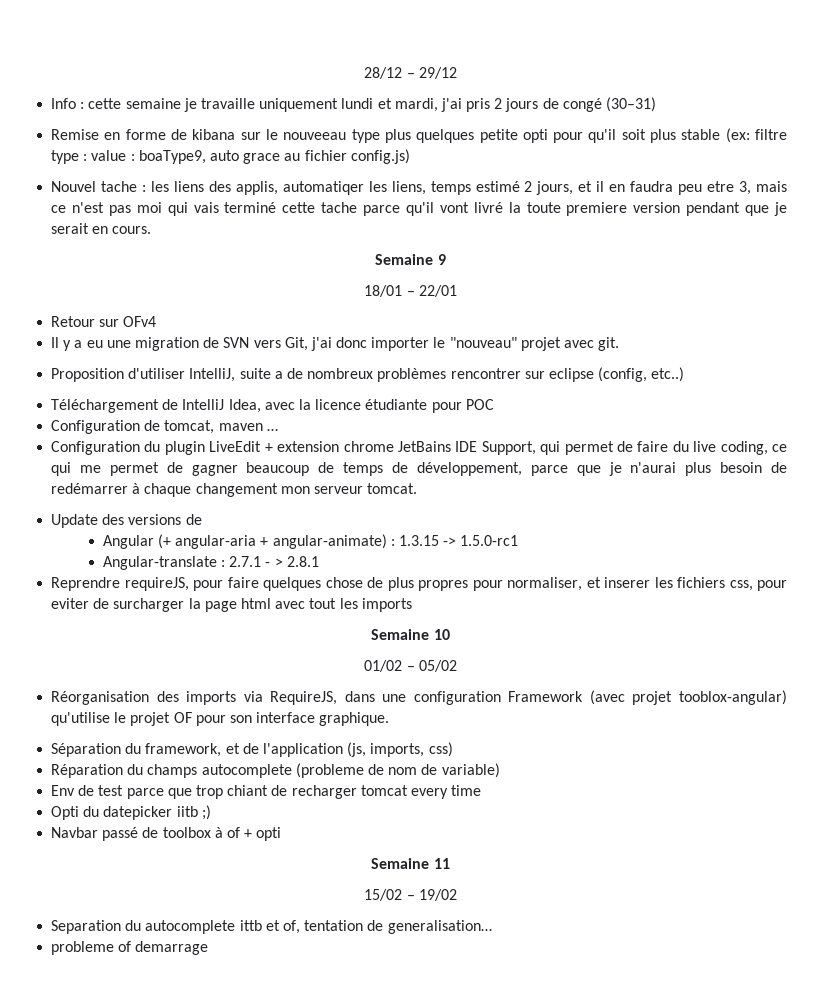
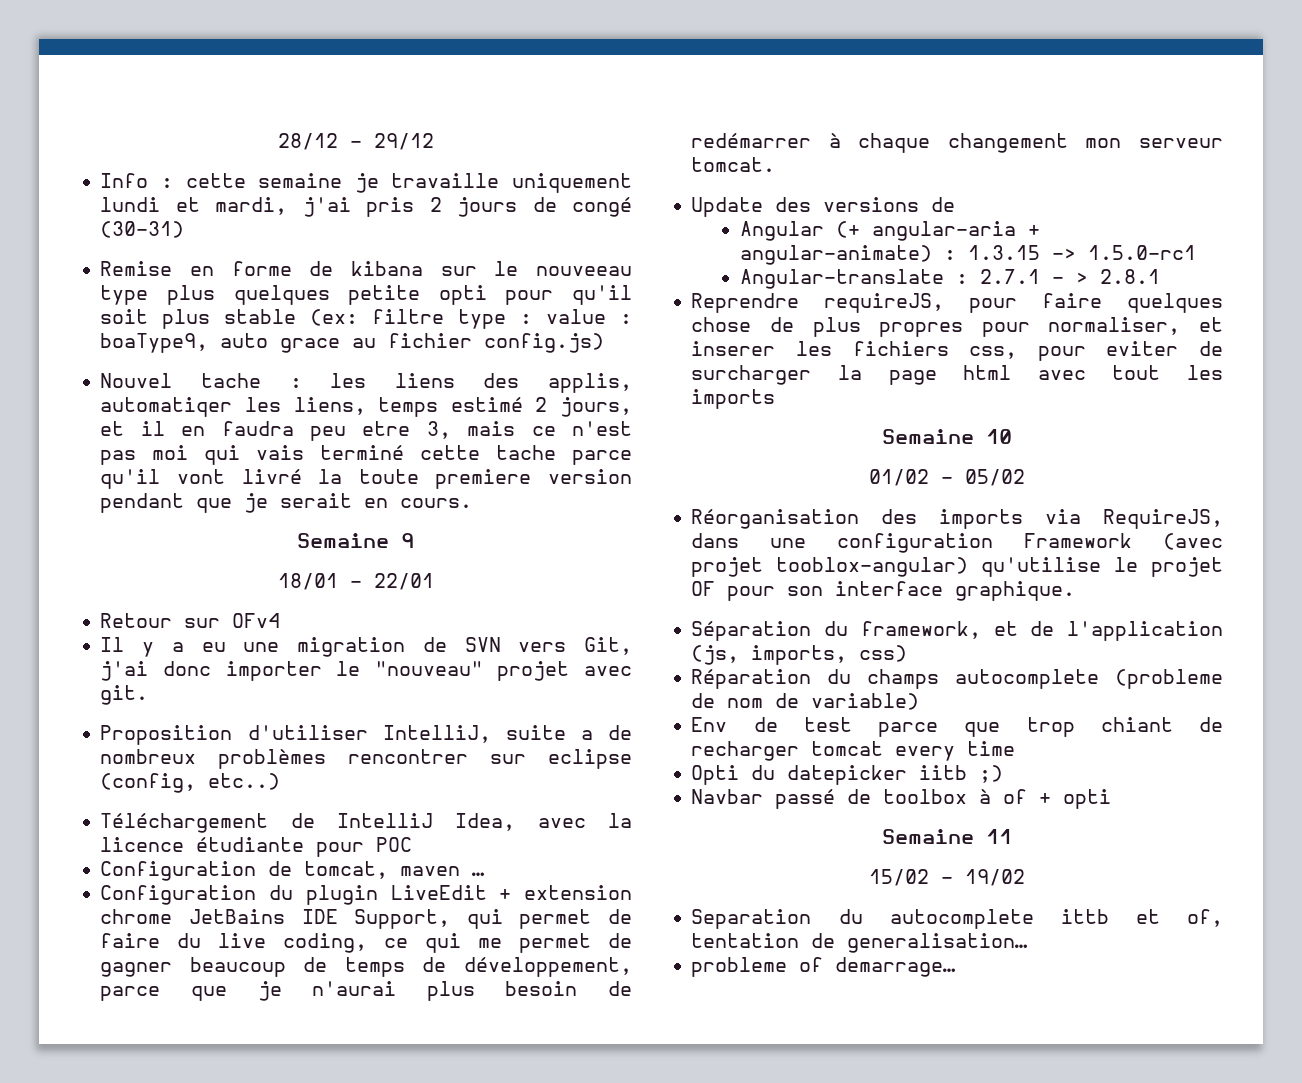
- probleme of demarrage
+ probleme of demarrage…

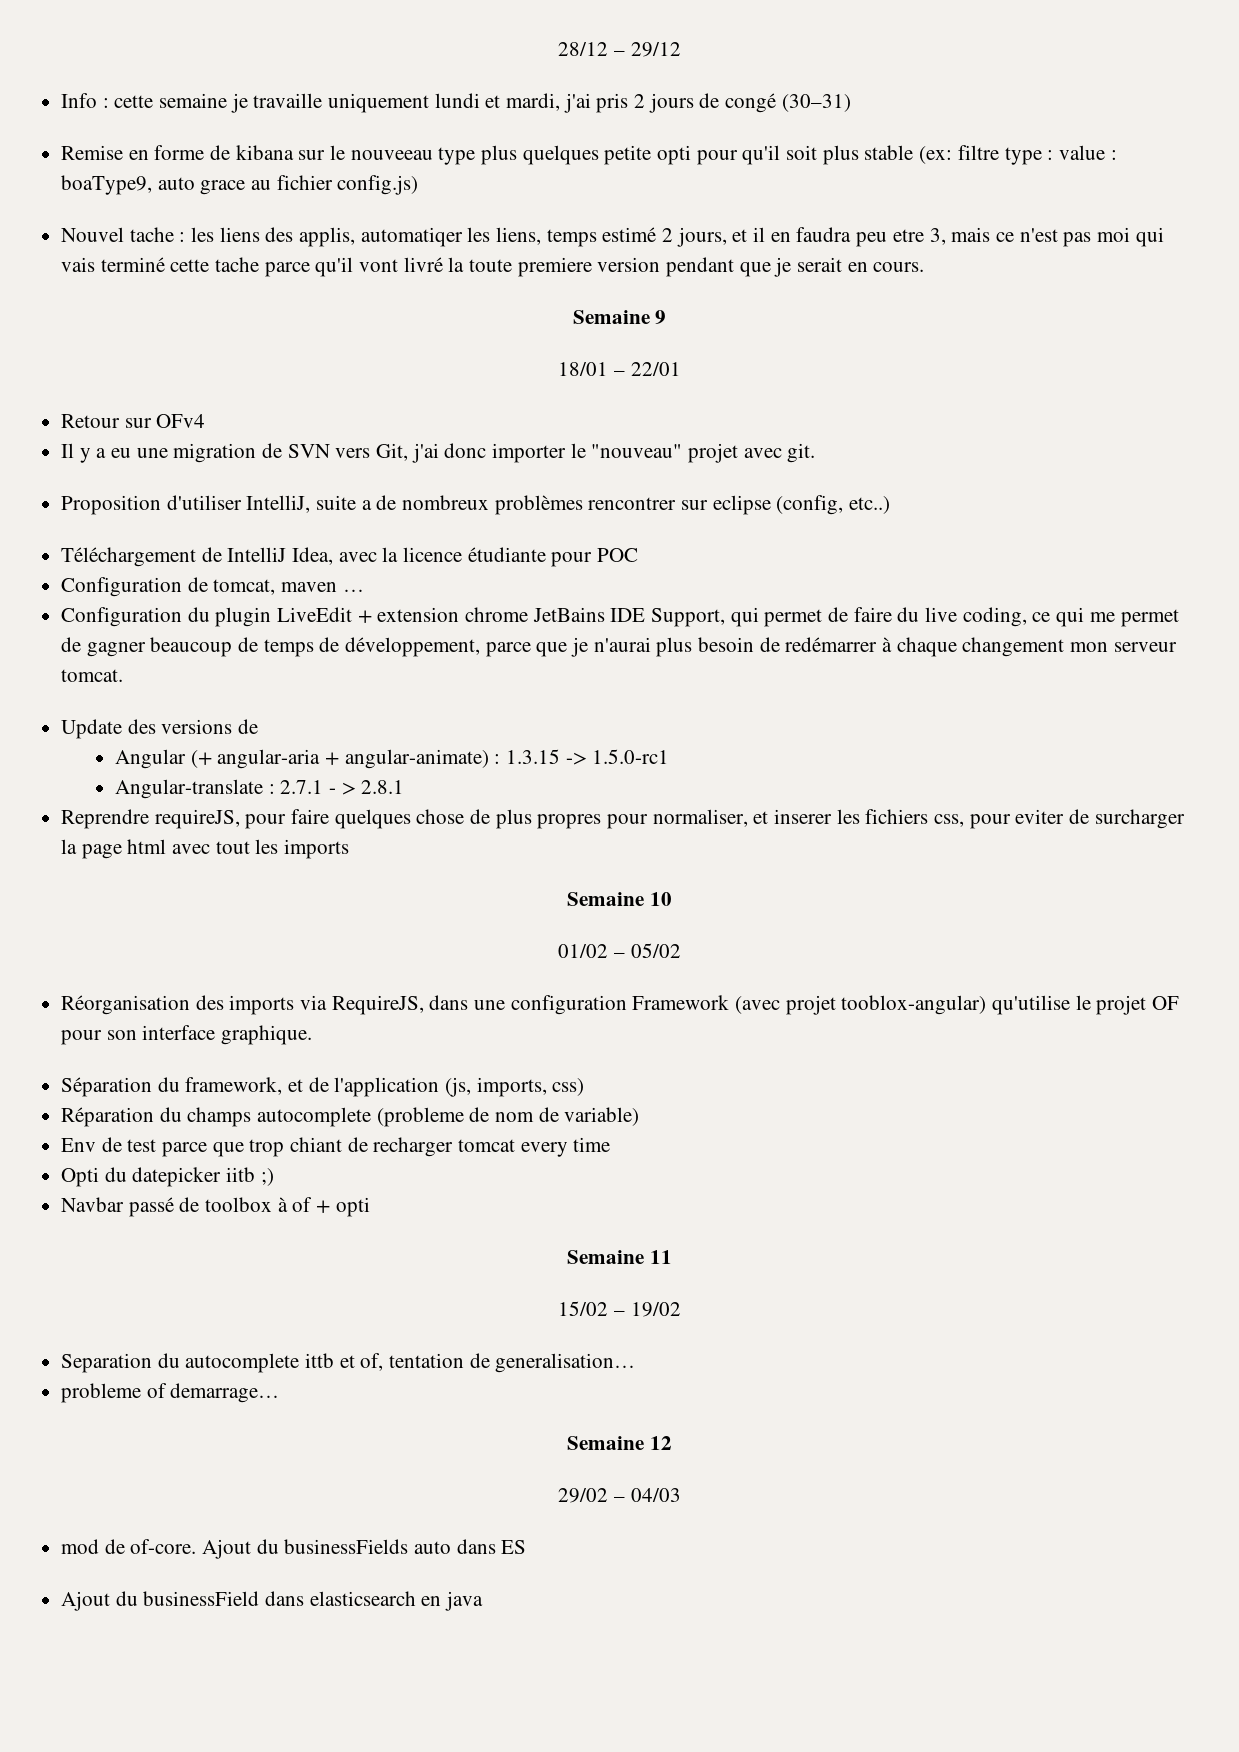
+ Semaine 12
+ 29/02 – 04/03
+ mod de of-core. Ajout du businessFields auto dans ES
+ Ajout du businessField dans elasticsearch en java

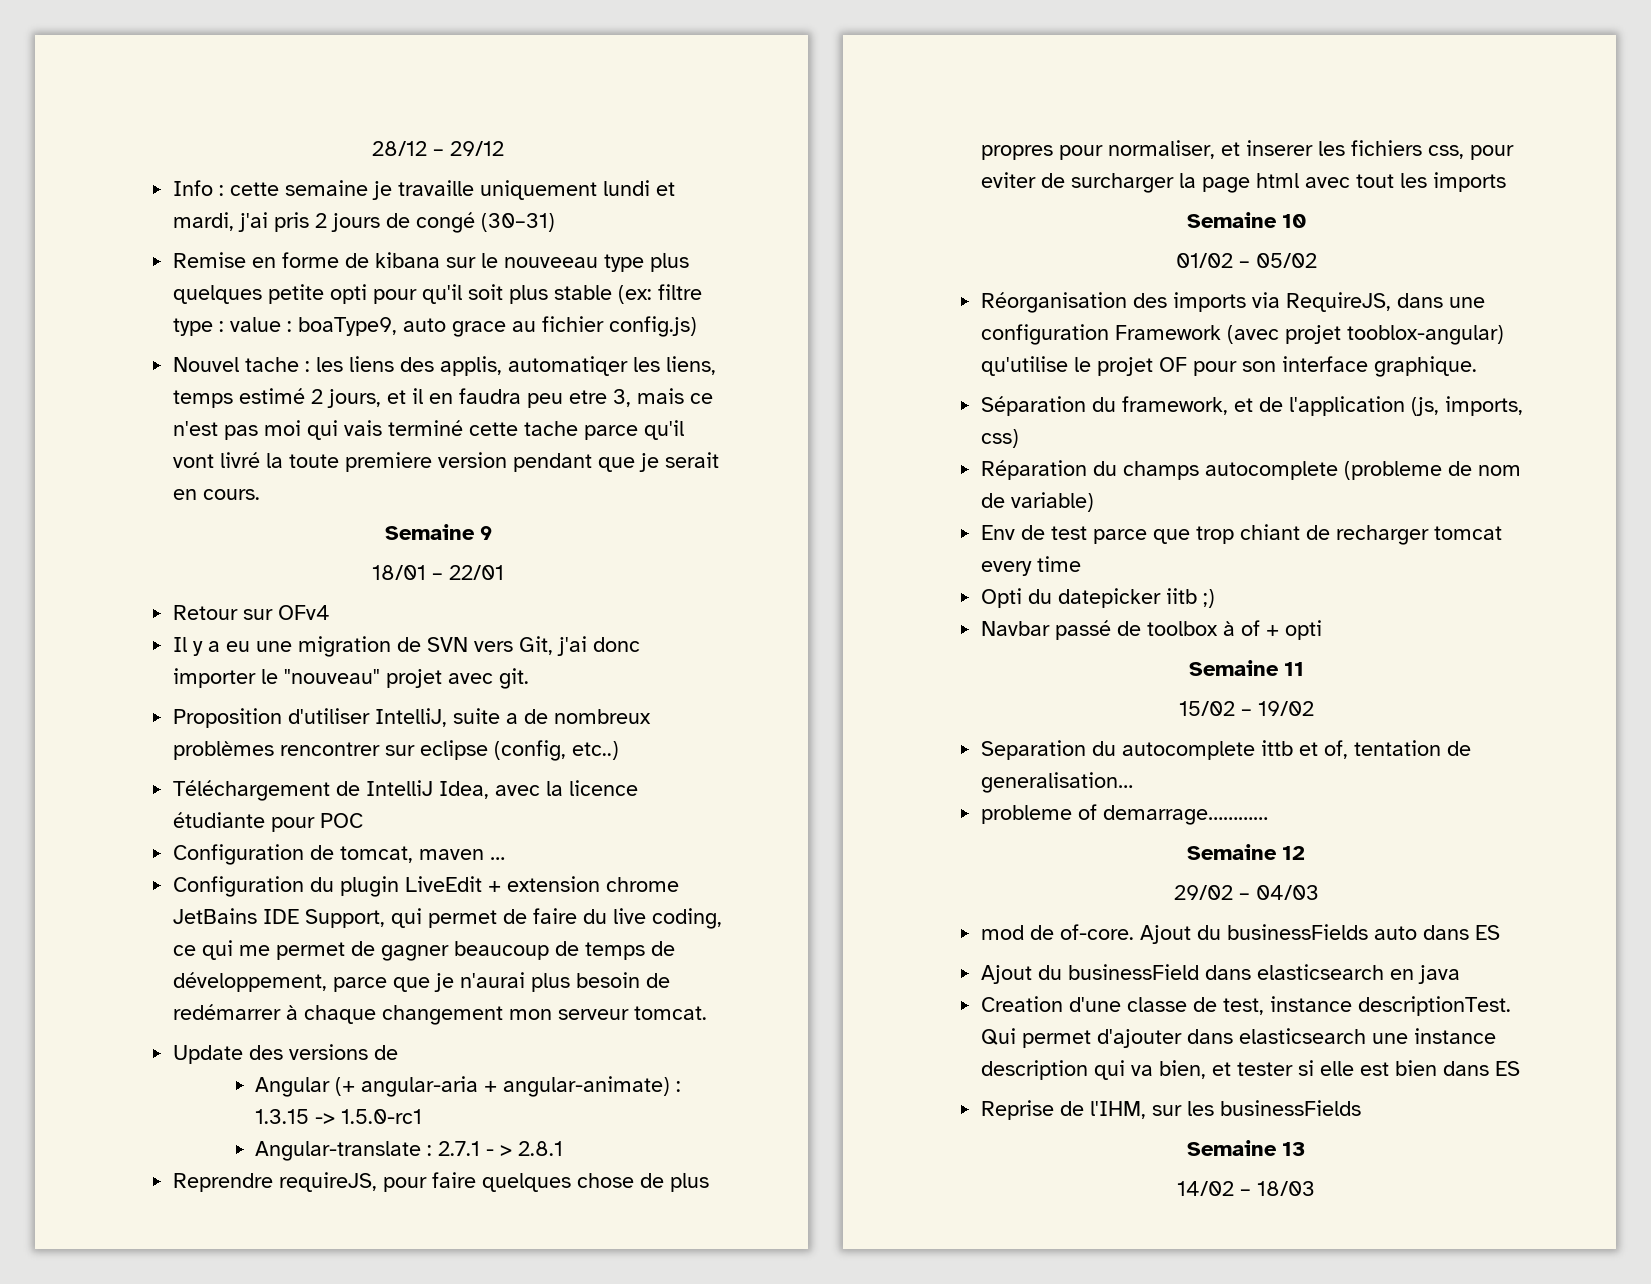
- probleme of demarrage…
+ probleme of demarrage…………
+ Creation d'une classe de test, instance descriptionTest. Qui permet d'ajouter dans elasticsearch une instance description qui va bien, et tester si elle est bien dans ES
+ Reprise de l'IHM, sur les businessFields
+ Semaine 13
+ 14/02 – 18/03

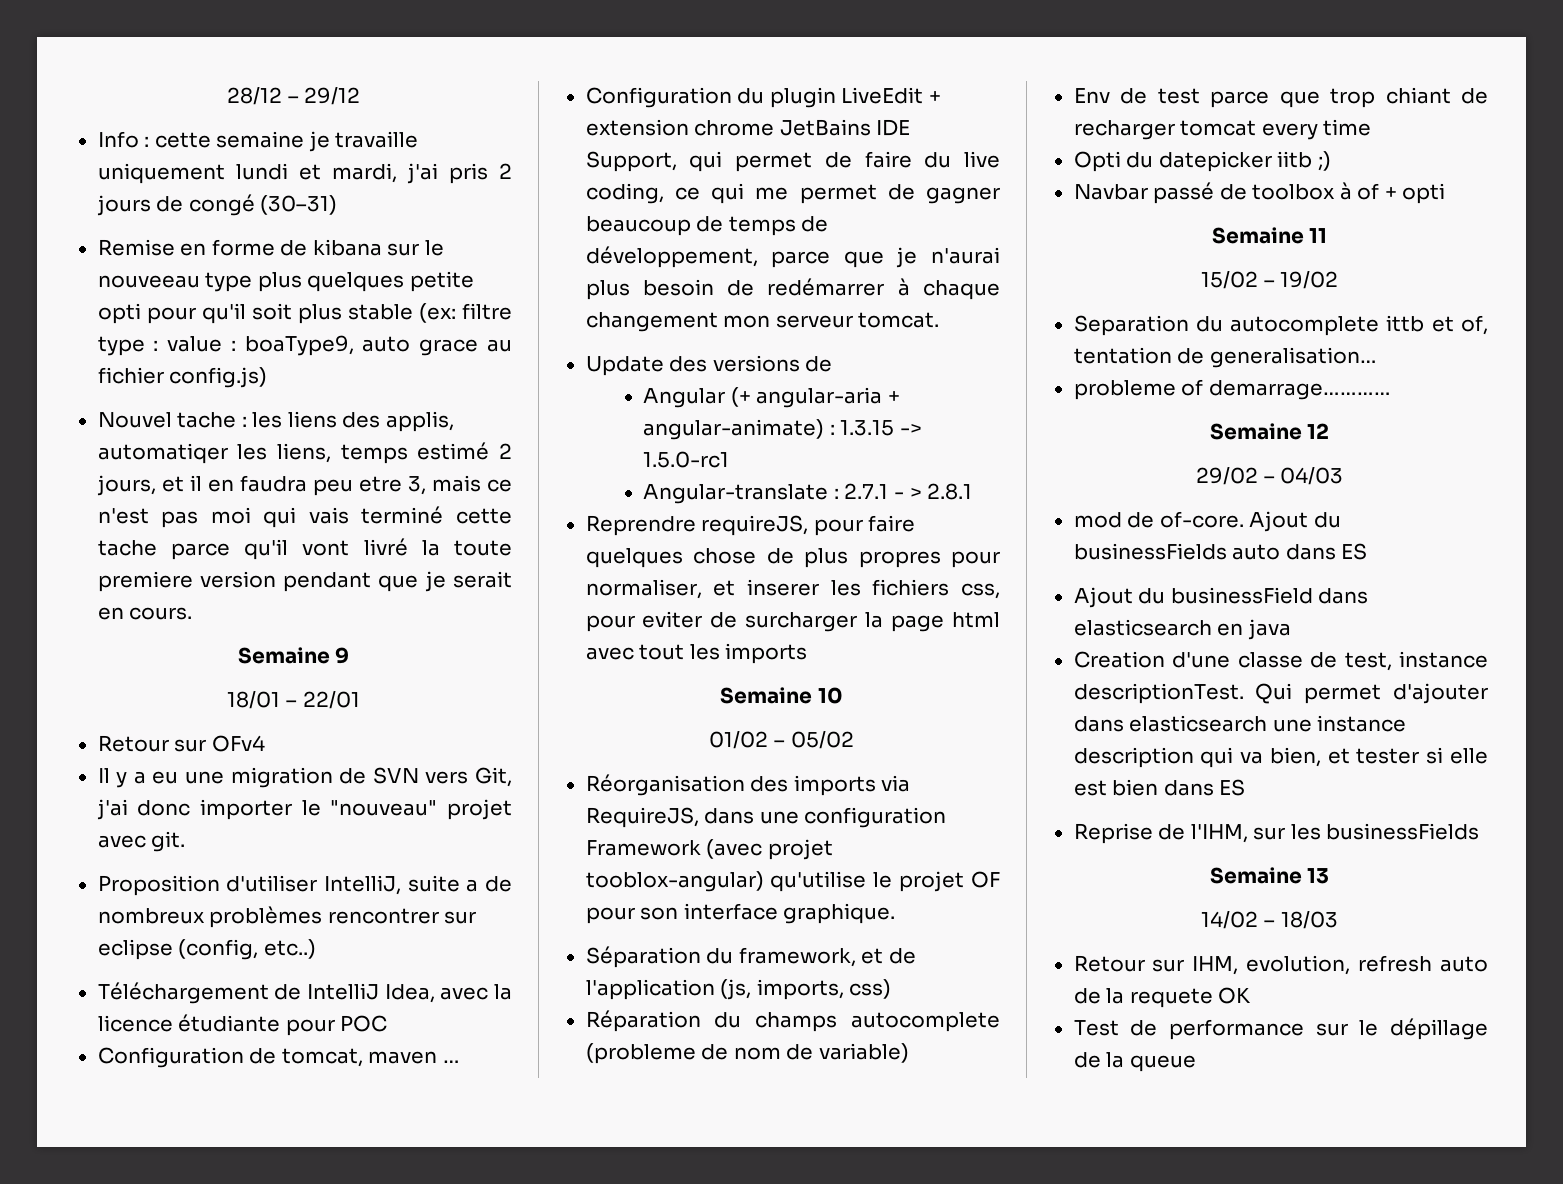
+ Retour sur IHM, evolution, refresh auto de la requete OK
+ Test de performance sur le dépillage de la queue

